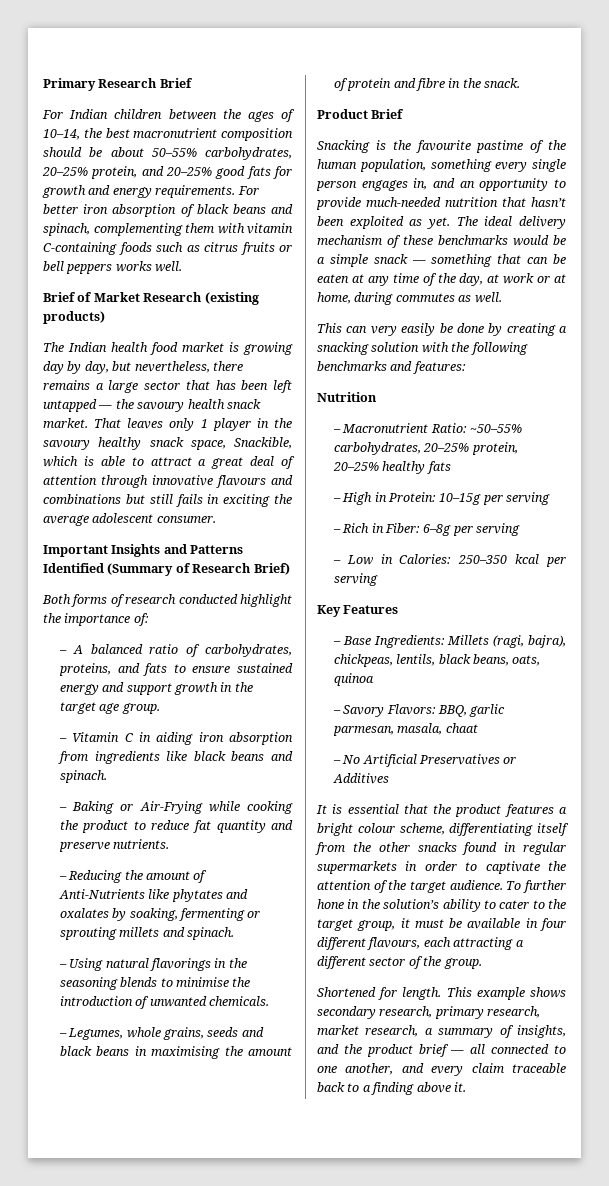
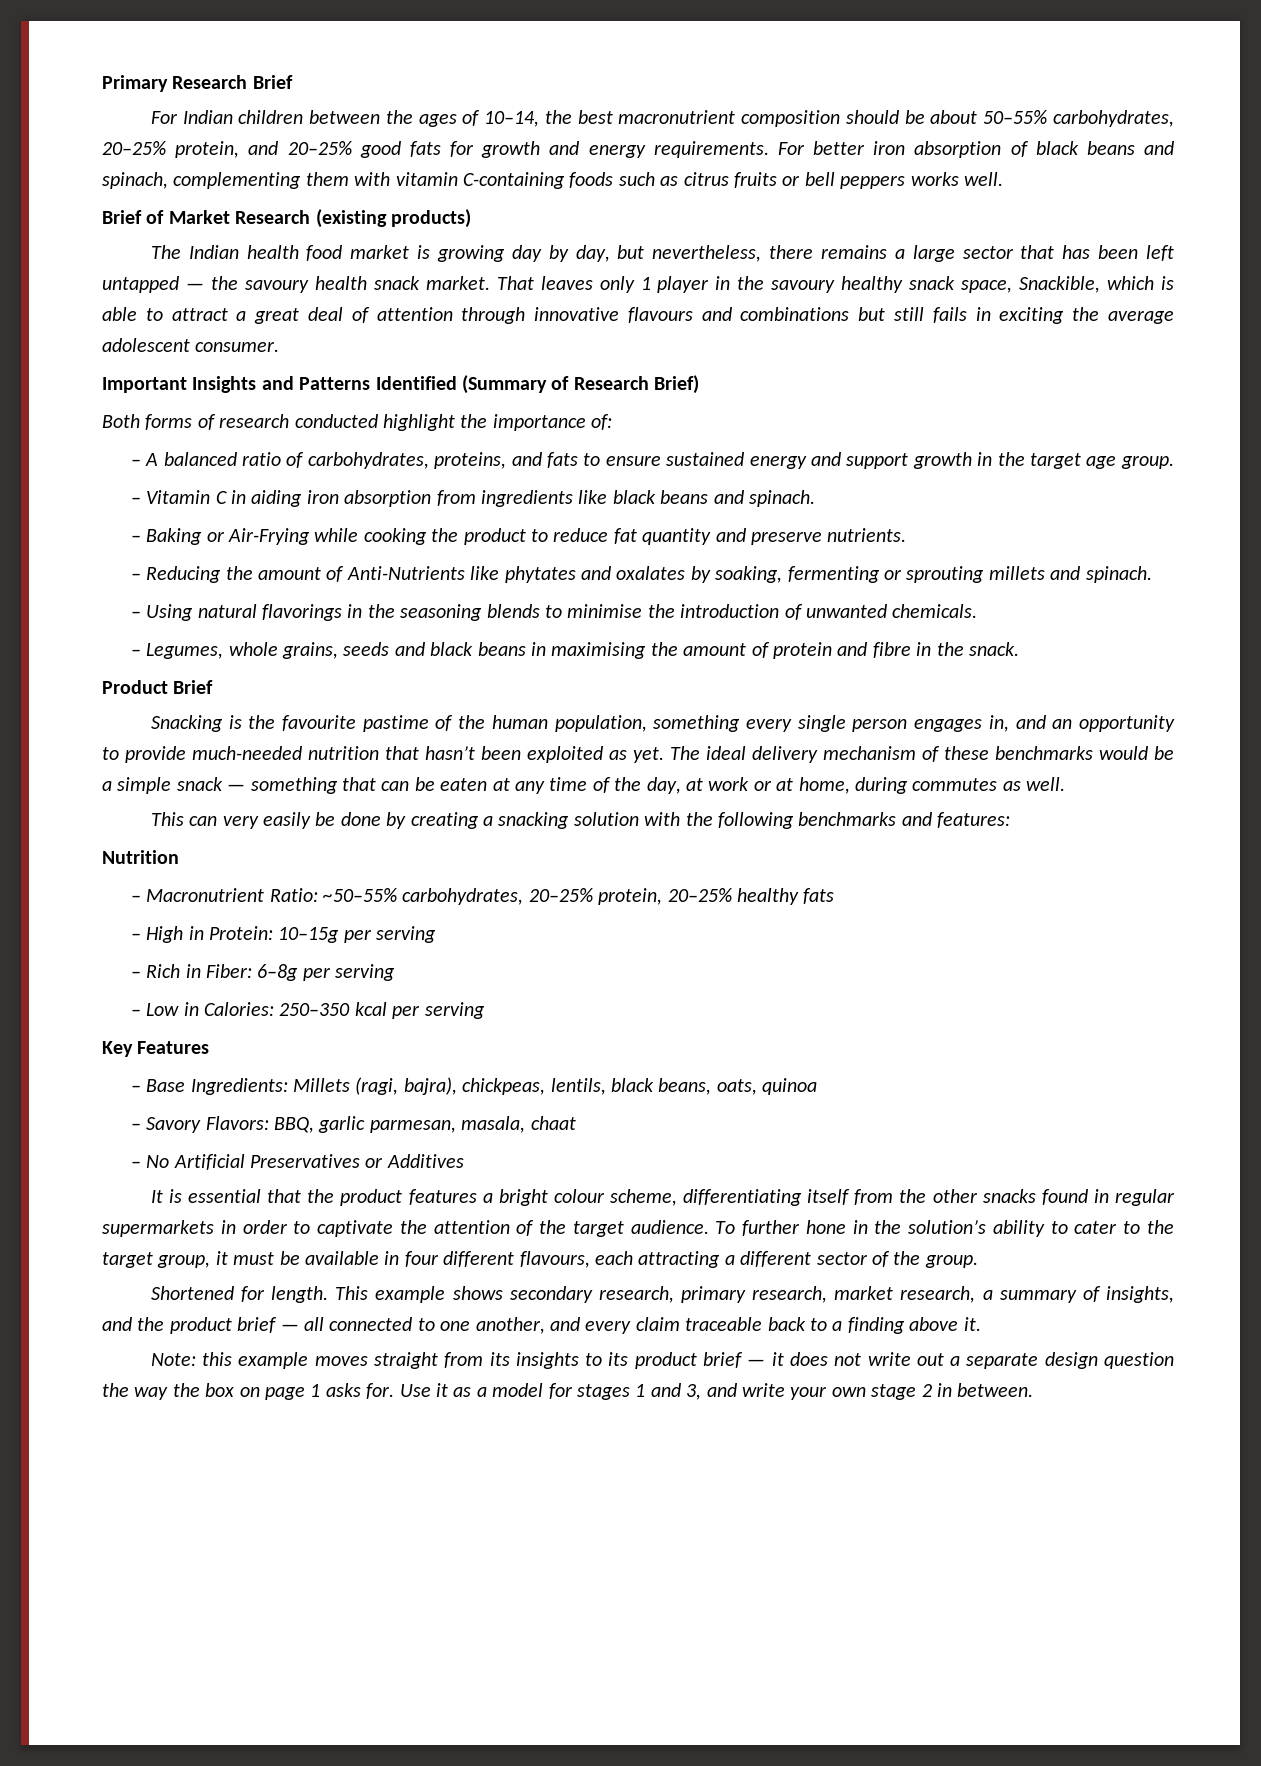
+ Note: this example moves straight from its insights to its product brief — it does not write out a separate design question the way the box on page 1 asks for. Use it as a model for stages 1 and 3, and write your own stage 2 in between.

